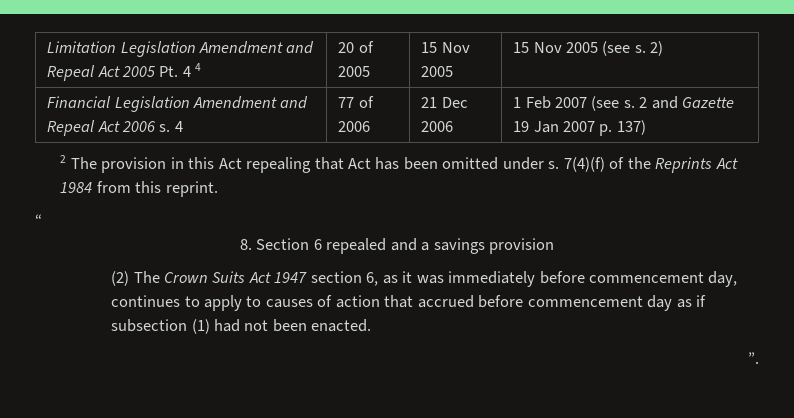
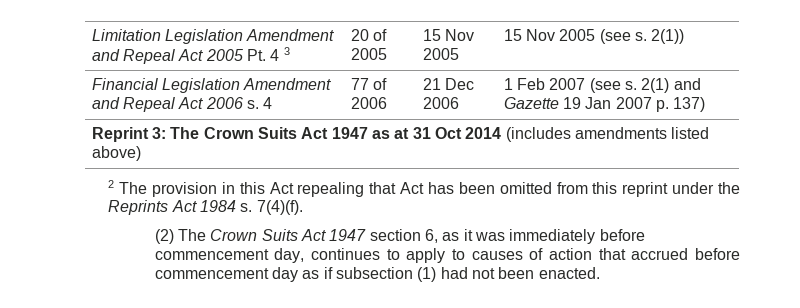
- Limitation Legislation Amendment and Repeal Act 2005 Pt. 4 4 | 20 of 2005 | 15 Nov 2005 | 15 Nov 2005 (see s. 2)
+ Limitation Legislation Amendment and Repeal Act 2005 Pt. 4 3 | 20 of 2005 | 15 Nov 2005 | 15 Nov 2005 (see s. 2(1))
- Financial Legislation Amendment and Repeal Act 2006 s. 4 | 77 of 2006 | 21 Dec 2006 | 1 Feb 2007 (see s. 2 and Gazette 19 Jan 2007 p. 137)
+ Financial Legislation Amendment and Repeal Act 2006 s. 4 | 77 of 2006 | 21 Dec 2006 | 1 Feb 2007 (see s. 2(1) and Gazette 19 Jan 2007 p. 137)
+ Reprint 3: The Crown Suits Act 1947 as at 31 Oct 2014 (includes amendments listed above)
- 2 The provision in this Act repealing that Act has been omitted under s. 7(4)(f) of the Reprints Act 1984 from this reprint.
- “
- 8. Section 6 repealed and a savings provision
+ 2 The provision in this Act repealing that Act has been omitted from this reprint under the Reprints Act 1984 s. 7(4)(f).
- ”.

